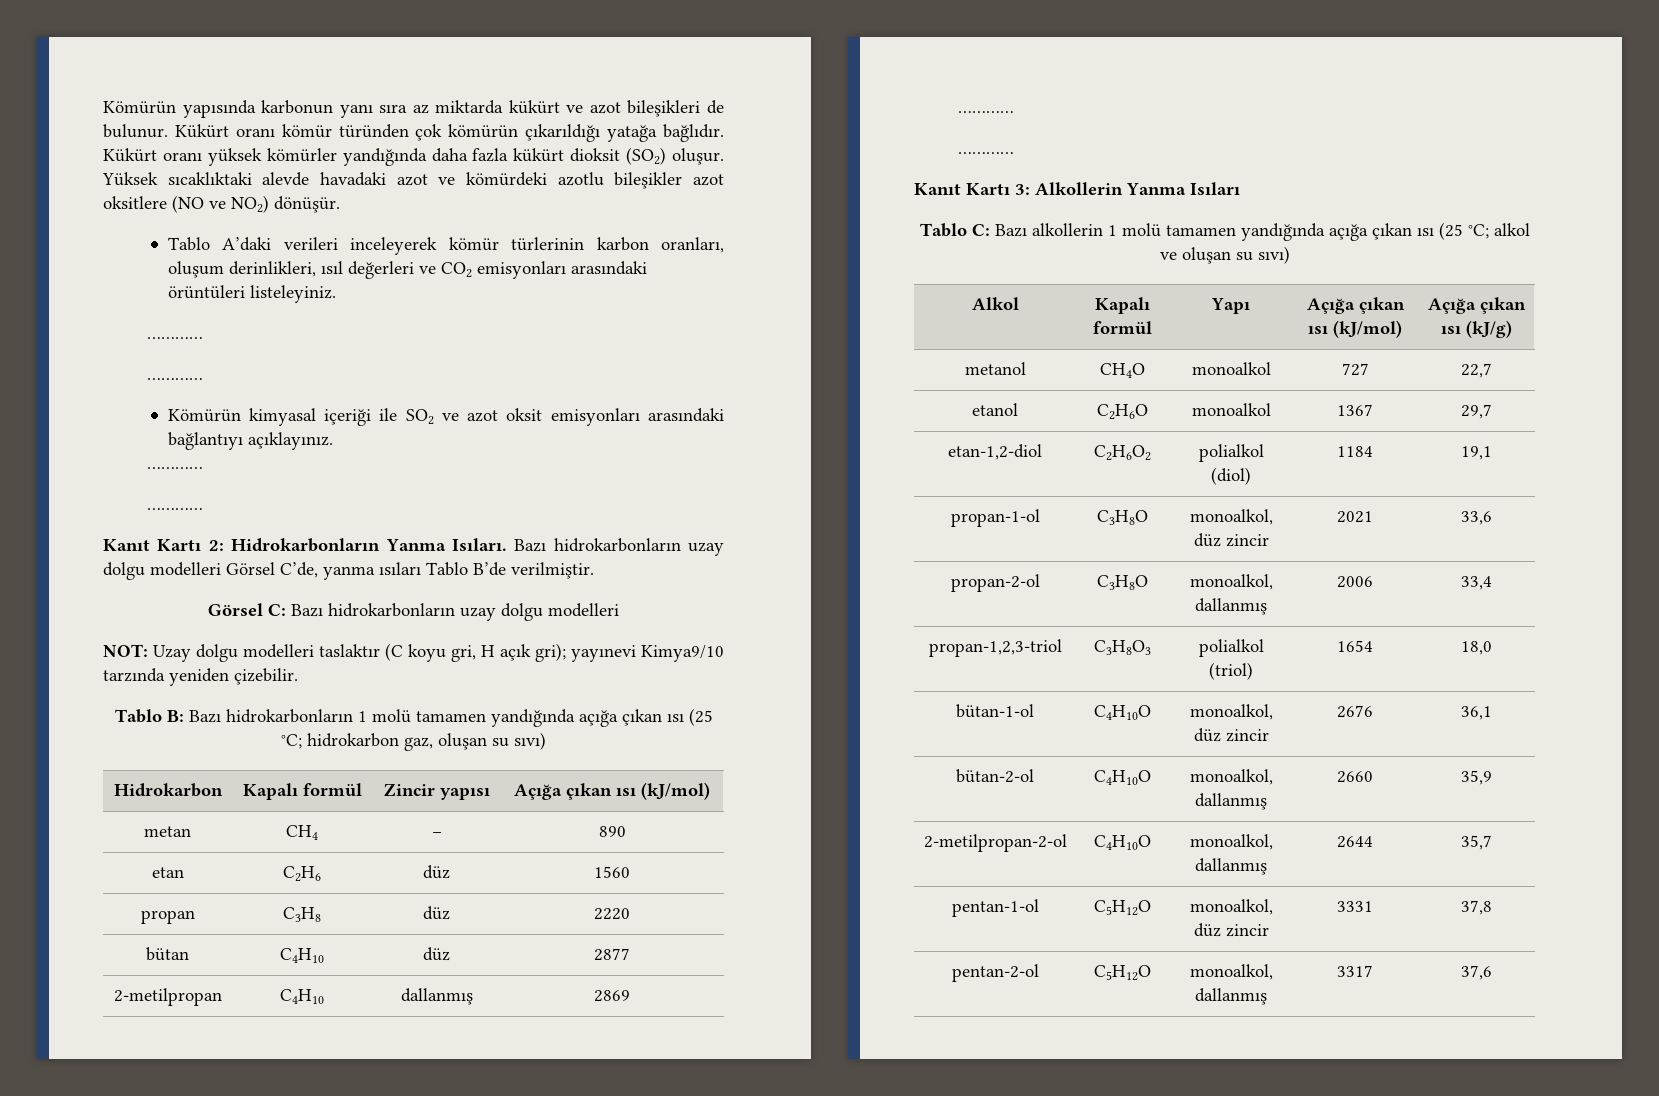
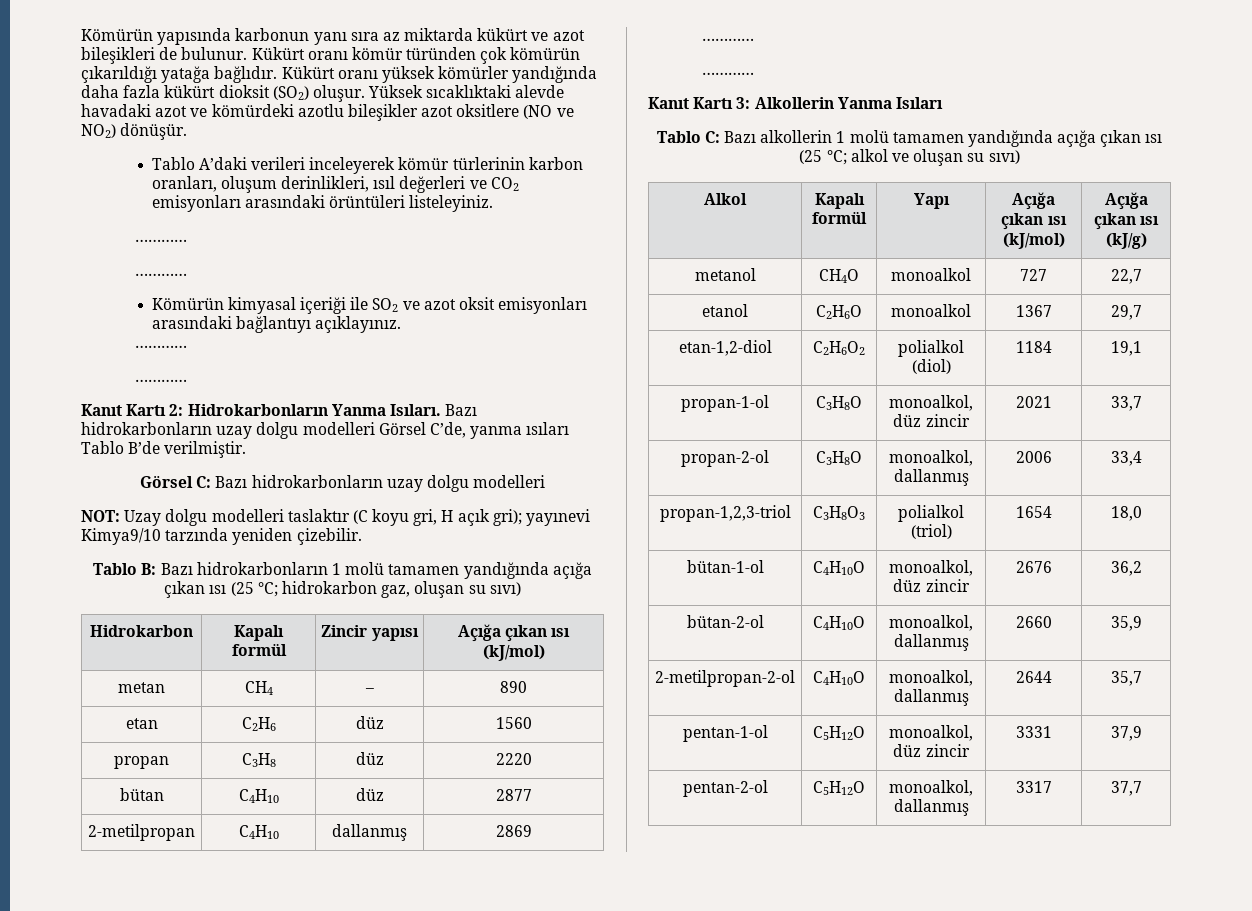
- propan-1-ol | C3H8O | monoalkol, düz zincir | 2021 | 33,6
+ propan-1-ol | C3H8O | monoalkol, düz zincir | 2021 | 33,7
- bütan-1-ol | C4H10O | monoalkol, düz zincir | 2676 | 36,1
+ bütan-1-ol | C4H10O | monoalkol, düz zincir | 2676 | 36,2
- pentan-1-ol | C5H12O | monoalkol, düz zincir | 3331 | 37,8
+ pentan-1-ol | C5H12O | monoalkol, düz zincir | 3331 | 37,9
- pentan-2-ol | C5H12O | monoalkol, dallanmış | 3317 | 37,6
+ pentan-2-ol | C5H12O | monoalkol, dallanmış | 3317 | 37,7

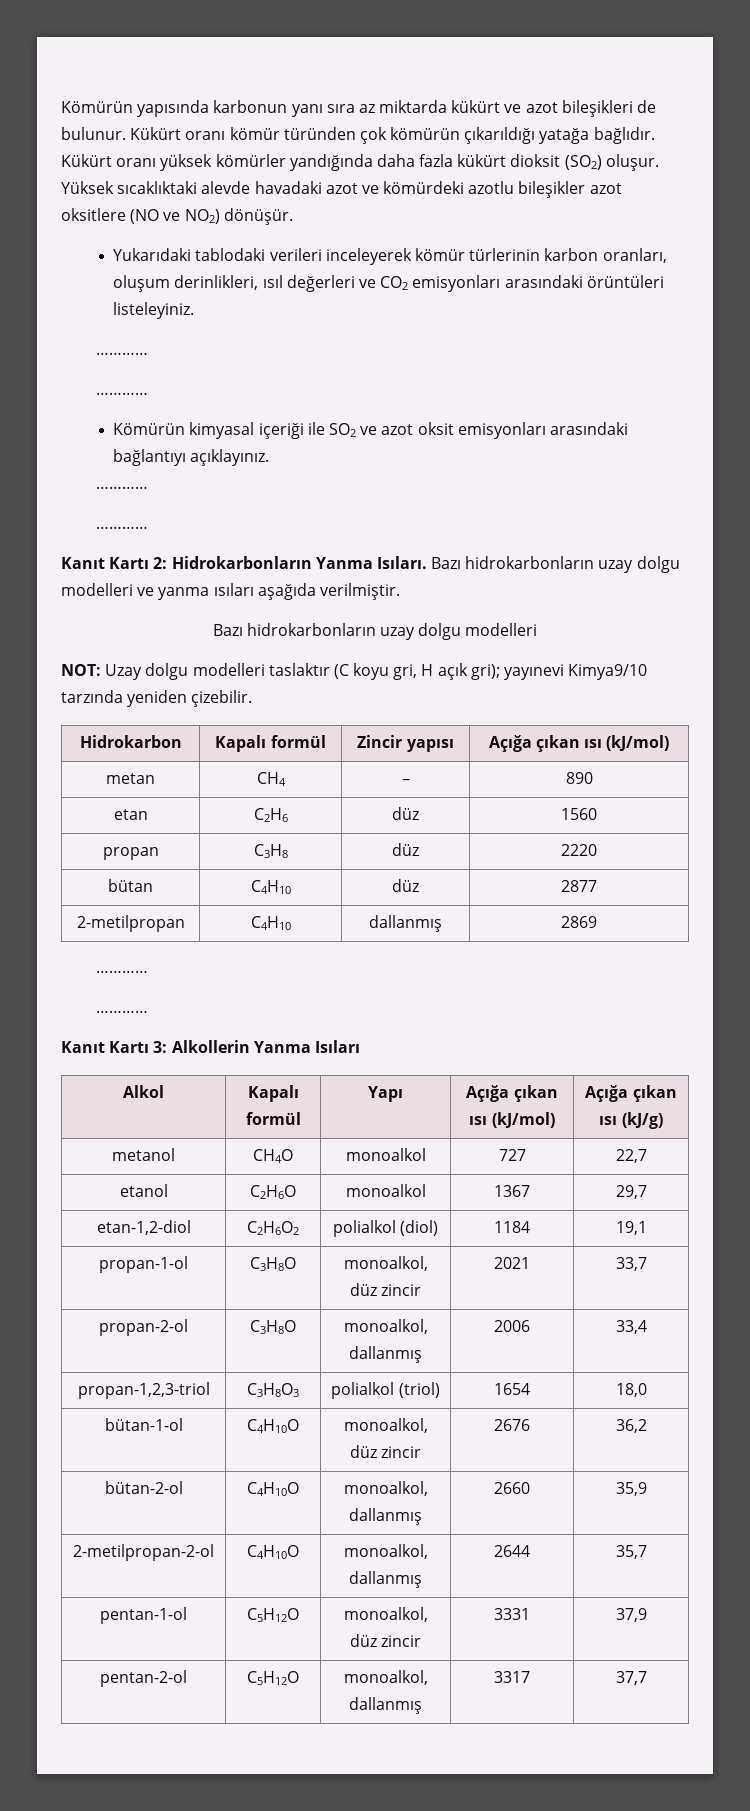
- Tablo A’daki verileri inceleyerek kömür türlerinin karbon oranları, oluşum derinlikleri, ısıl değerleri ve CO2 emisyonları arasındaki örüntüleri listeleyiniz.
+ Yukarıdaki tablodaki verileri inceleyerek kömür türlerinin karbon oranları, oluşum derinlikleri, ısıl değerleri ve CO2 emisyonları arasındaki örüntüleri listeleyiniz.
- Bazı hidrokarbonların uzay dolgu modelleri Görsel C’de, yanma ısıları Tablo B’de verilmiştir.
- Görsel C: Bazı hidrokarbonların uzay dolgu modelleri
+ Bazı hidrokarbonların uzay dolgu modelleri ve yanma ısıları aşağıda verilmiştir.
+ Bazı hidrokarbonların uzay dolgu modelleri
- Tablo B: Bazı hidrokarbonların 1 molü tamamen yandığında açığa çıkan ısı (25 °C; hidrokarbon gaz, oluşan su sıvı)
- Tablo C: Bazı alkollerin 1 molü tamamen yandığında açığa çıkan ısı (25 °C; alkol ve oluşan su sıvı)

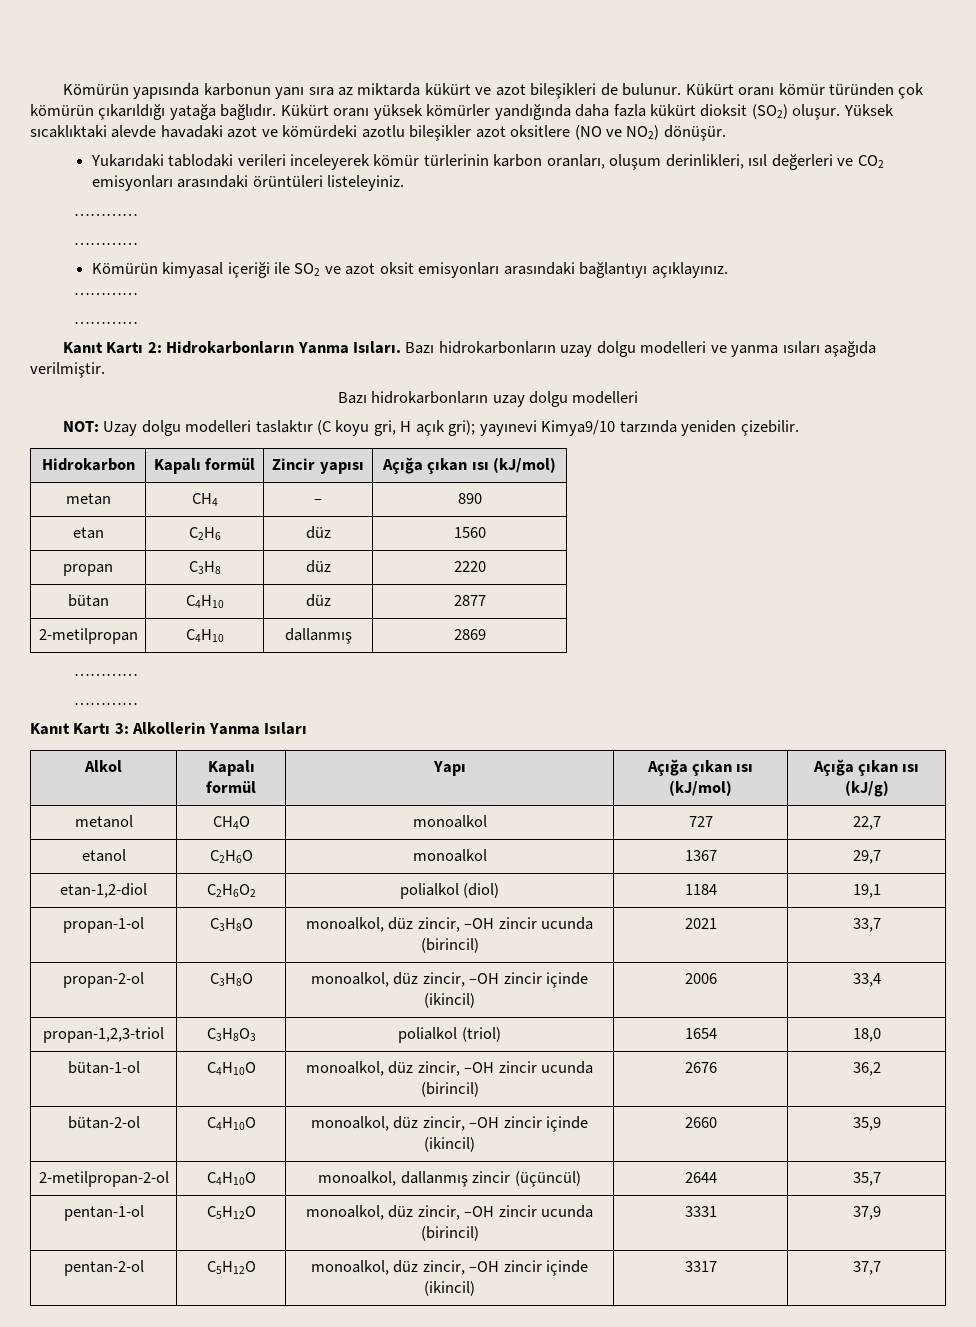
- propan-1-ol | C3H8O | monoalkol, düz zincir | 2021 | 33,7
+ propan-1-ol | C3H8O | monoalkol, düz zincir, –OH zincir ucunda (birincil) | 2021 | 33,7
- propan-2-ol | C3H8O | monoalkol, dallanmış | 2006 | 33,4
+ propan-2-ol | C3H8O | monoalkol, düz zincir, –OH zincir içinde (ikincil) | 2006 | 33,4
- bütan-1-ol | C4H10O | monoalkol, düz zincir | 2676 | 36,2
+ bütan-1-ol | C4H10O | monoalkol, düz zincir, –OH zincir ucunda (birincil) | 2676 | 36,2
- bütan-2-ol | C4H10O | monoalkol, dallanmış | 2660 | 35,9
+ bütan-2-ol | C4H10O | monoalkol, düz zincir, –OH zincir içinde (ikincil) | 2660 | 35,9
- 2-metilpropan-2-ol | C4H10O | monoalkol, dallanmış | 2644 | 35,7
+ 2-metilpropan-2-ol | C4H10O | monoalkol, dallanmış zincir (üçüncül) | 2644 | 35,7
- pentan-1-ol | C5H12O | monoalkol, düz zincir | 3331 | 37,9
+ pentan-1-ol | C5H12O | monoalkol, düz zincir, –OH zincir ucunda (birincil) | 3331 | 37,9
- pentan-2-ol | C5H12O | monoalkol, dallanmış | 3317 | 37,7
+ pentan-2-ol | C5H12O | monoalkol, düz zincir, –OH zincir içinde (ikincil) | 3317 | 37,7

